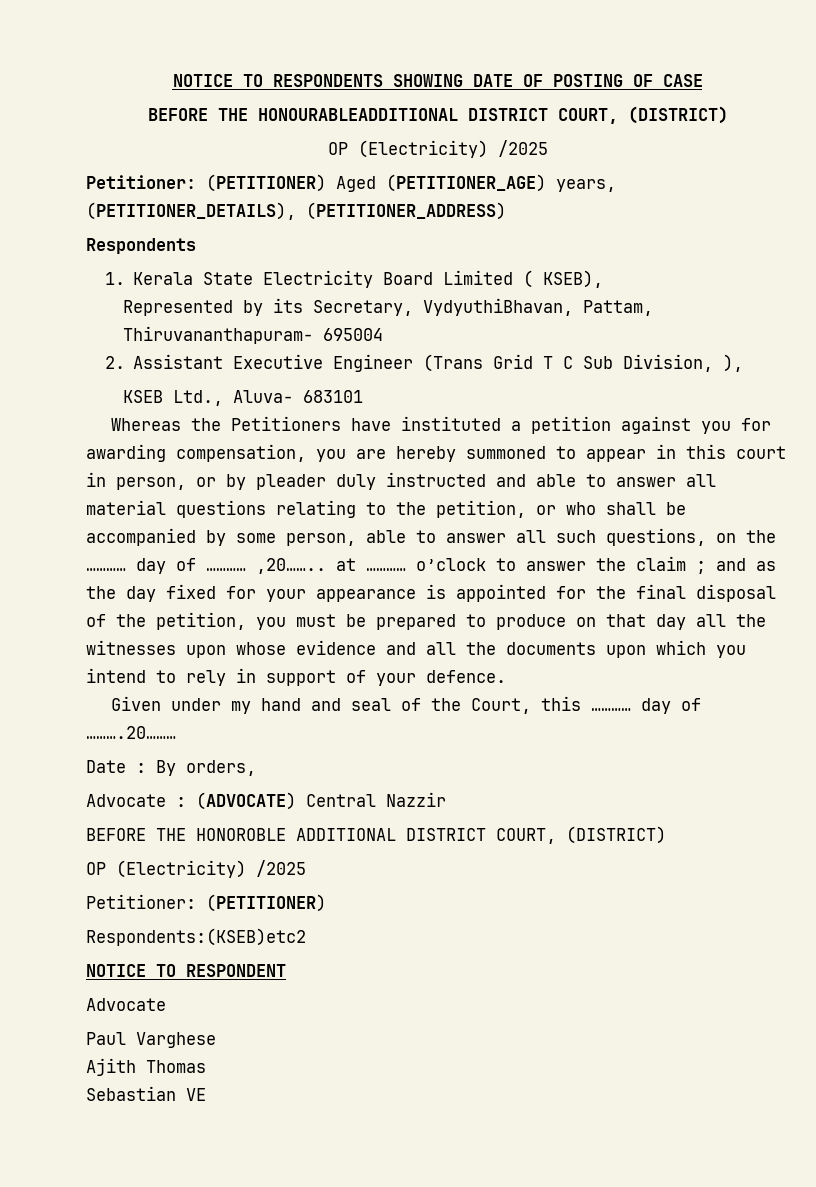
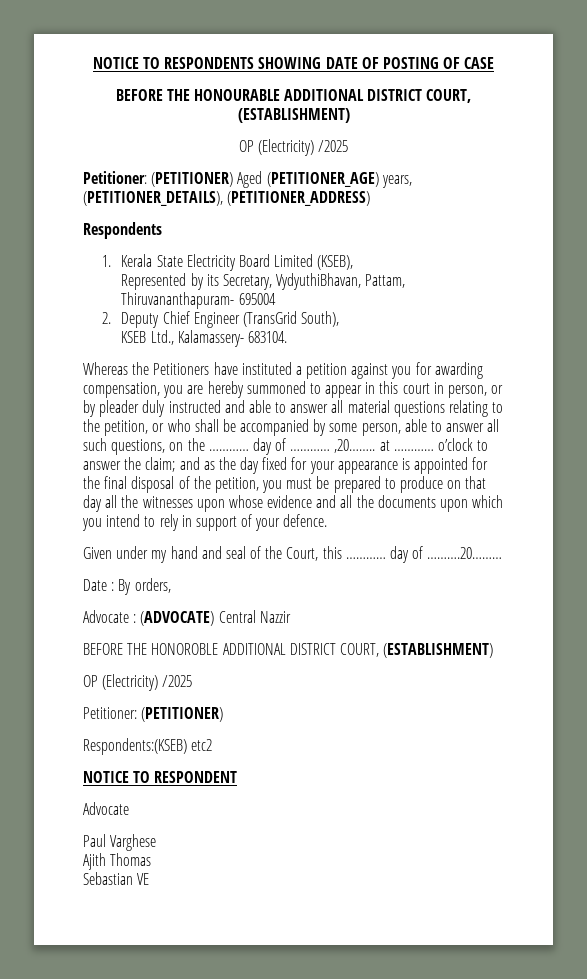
- BEFORE THE HONOURABLEADDITIONAL DISTRICT COURT, (DISTRICT)
+ BEFORE THE HONOURABLE ADDITIONAL DISTRICT COURT, (ESTABLISHMENT)
- 1. Kerala State Electricity Board Limited ( KSEB),
+ 1. Kerala State Electricity Board Limited (KSEB),
- 2. Assistant Executive Engineer (Trans Grid T C Sub Division, ),
+ 2. Deputy Chief Engineer (TransGrid South),
- KSEB Ltd., Aluva- 683101
+ KSEB Ltd., Kalamassery- 683104.
- Whereas the Petitioners have instituted a petition against you for awarding compensation, you are hereby summoned to appear in this court in person, or by pleader duly instructed and able to answer all material questions relating to the petition, or who shall be accompanied by some person, able to answer all such questions, on the ………… day of ………… ,20…….. at ………… o’clock to answer the claim ;
+ Whereas the Petitioners have instituted a petition against you for awarding compensation, you are hereby summoned to appear in this court in person, or by pleader duly instructed and able to answer all material questions relating to the petition, or who shall be accompanied by some person, able to answer all such questions, on the ………… day of ………… ,20…….. at ………… o’clock to answer the claim;
- BEFORE THE HONOROBLE ADDITIONAL DISTRICT COURT, (DISTRICT)
+ BEFORE THE HONOROBLE ADDITIONAL DISTRICT COURT, (ESTABLISHMENT)
- Respondents:(KSEB)etc2
+ Respondents:(KSEB) etc2

